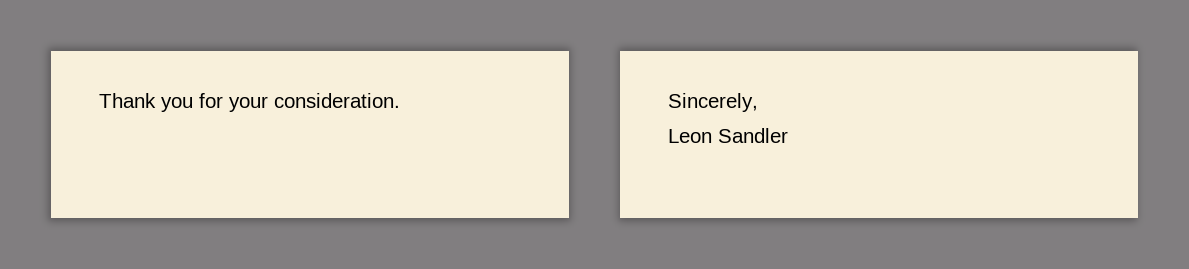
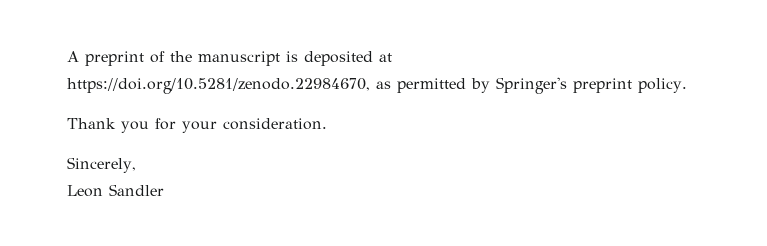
+ A preprint of the manuscript is deposited at https://doi.org/10.5281/zenodo.22984670, as permitted by Springer's preprint policy.

